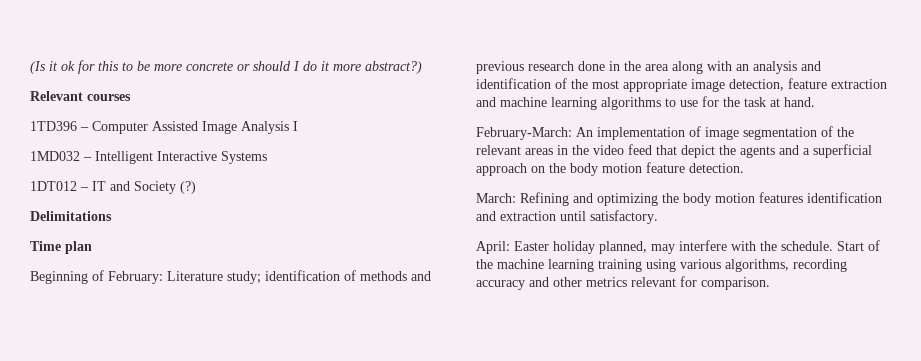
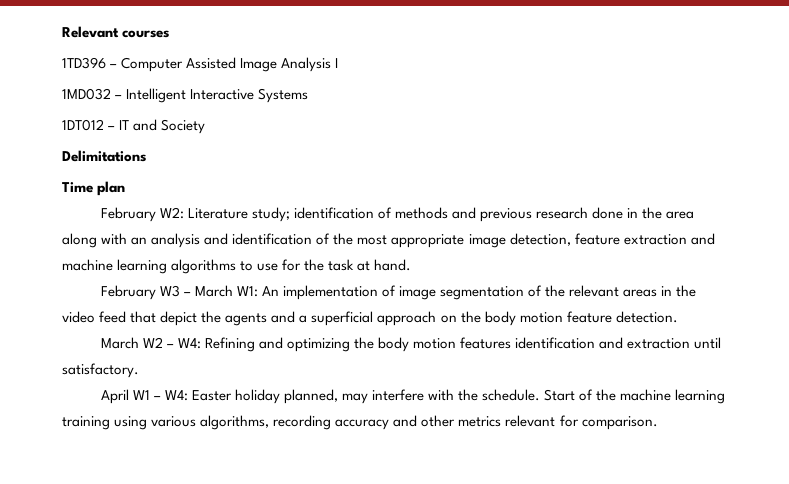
- (Is it ok for this to be more concrete or should I do it more abstract?)
- 1DT012 – IT and Society (?)
+ 1DT012 – IT and Society
- Beginning of February: Literature study; identification of methods and previous research done in the area along with an analysis and identification of the most appropriate image detection, feature extraction and machine learning algorithms to use for the task at hand.
+ February W2: Literature study; identification of methods and previous research done in the area along with an analysis and identification of the most appropriate image detection, feature extraction and machine learning algorithms to use for the task at hand.
- February-March: An implementation of image segmentation of the relevant areas in the video feed that depict the agents and a superficial approach on the body motion feature detection.
+ February W3 – March W1: An implementation of image segmentation of the relevant areas in the video feed that depict the agents and a superficial approach on the body motion feature detection.
- March: Refining and optimizing the body motion features identification and extraction until satisfactory.
+ March W2 – W4: Refining and optimizing the body motion features identification and extraction until satisfactory.
- April: Easter holiday planned, may interfere with the schedule.
+ April W1 – W4: Easter holiday planned, may interfere with the schedule.

